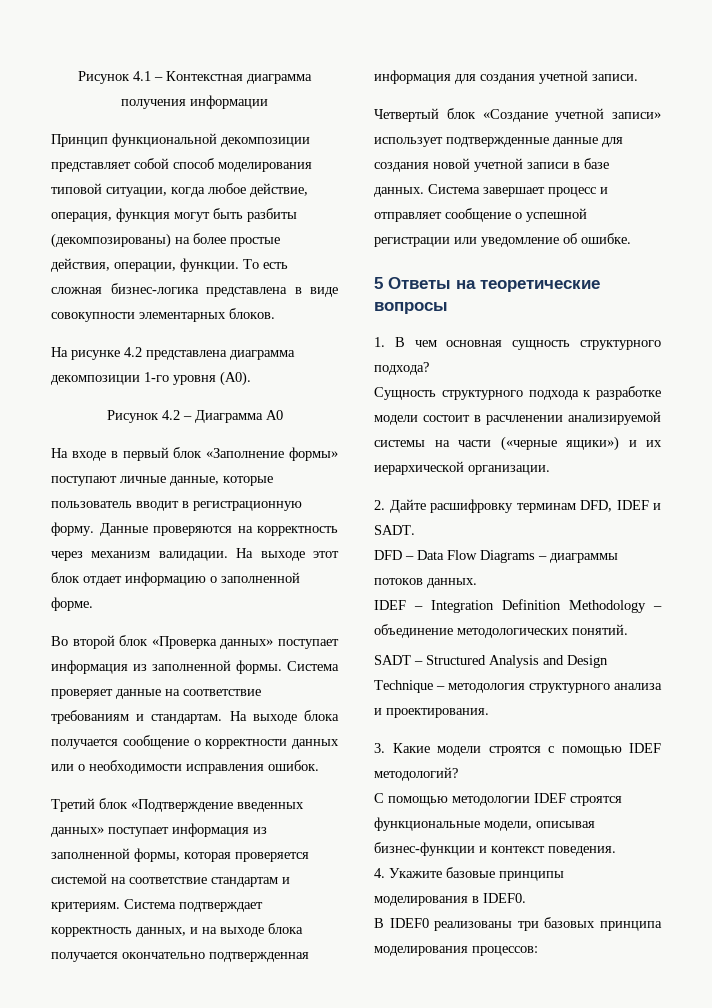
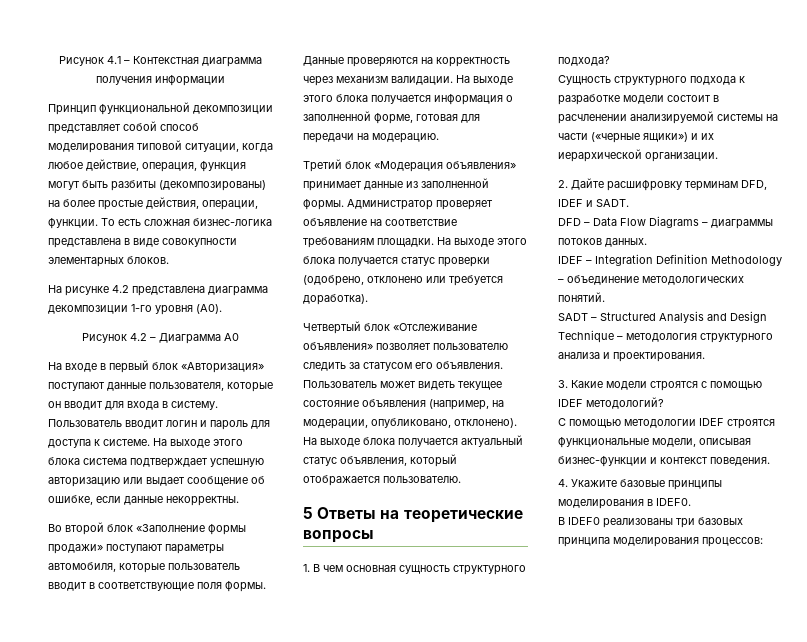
- На входе в первый блок «Заполнение формы» поступают личные данные, которые пользователь вводит в регистрационную форму.
+ На входе в первый блок «Авторизация» поступают данные пользователя, которые он вводит для входа в систему. Пользователь вводит логин и пароль для доступа к системе. На выходе этого блока система подтверждает успешную авторизацию или выдает сообщение об ошибке, если данные некорректны.
+ Во второй блок «Заполнение формы продажи» поступают параметры автомобиля, которые пользователь вводит в соответствующие поля формы.
- На выходе этот блок отдает информацию о заполненной форме.
- Во второй блок «Проверка данных» поступает информация из заполненной формы. Система проверяет данные на соответствие требованиям и стандартам. На выходе блока получается сообщение о корректности данных или о необходимости исправления ошибок.
- Третий блок «Подтверждение введенных данных» поступает информация из заполненной формы, которая проверяется системой на соответствие стандартам и критериям. Система подтверждает корректность данных, и на выходе блока получается окончательно подтвержденная информация для создания учетной записи.
- Четвертый блок «Создание учетной записи» использует подтвержденные данные для создания новой учетной записи в базе данных. Система завершает процесс и отправляет сообщение о успешной регистрации или уведомление об ошибке.
+ На выходе этого блока получается информация о заполненной форме, готовая для передачи на модерацию.
+ Третий блок «Модерация объявления» принимает данные из заполненной формы. Администратор проверяет объявление на соответствие требованиям площадки. На выходе этого блока получается статус проверки (одобрено, отклонено или требуется доработка).
+ Четвертый блок «Отслеживание объявления» позволяет пользователю следить за статусом его объявления. Пользователь может видеть текущее состояние объявления (например, на модерации, опубликовано, отклонено). На выходе блока получается актуальный статус объявления, который отображается пользователю.

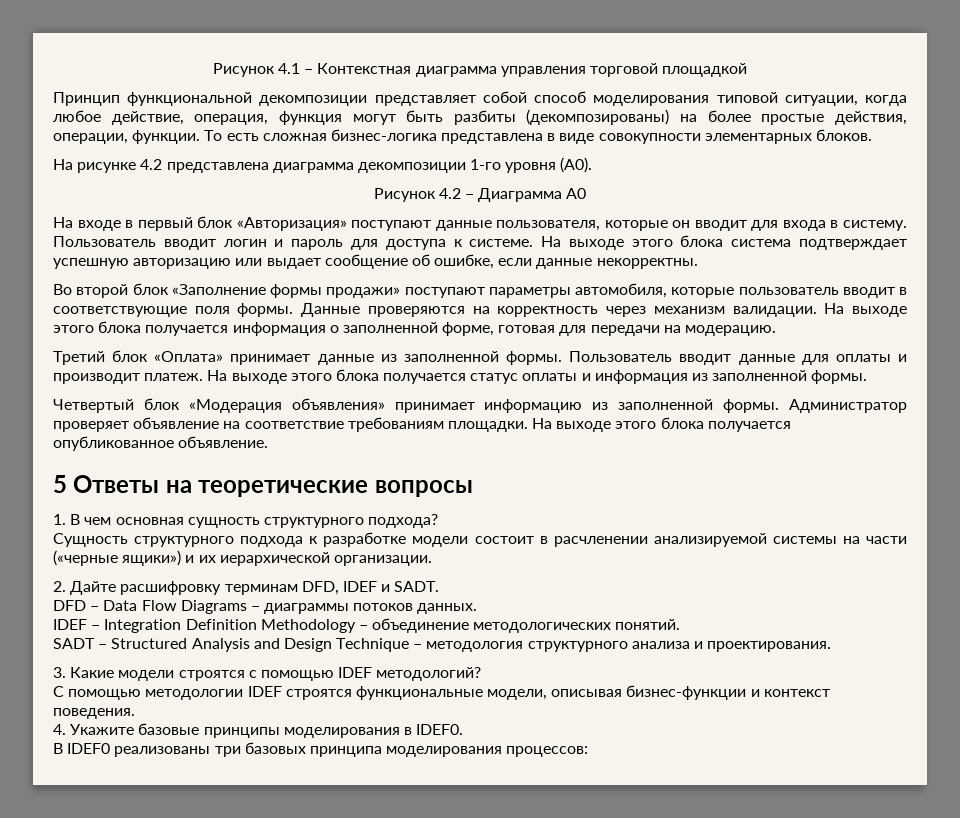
- Рисунок 4.1 – Контекстная диаграмма получения информации
+ Рисунок 4.1 – Контекстная диаграмма управления торговой площадкой
- Третий блок «Модерация объявления» принимает данные из заполненной формы.
+ Третий блок «Оплата» принимает данные из заполненной формы. Пользователь вводит данные для оплаты и производит платеж. На выходе этого блока получается статус оплаты и информация из заполненной формы.
+ Четвертый блок «Модерация объявления» принимает информацию из заполненной формы.
- На выходе этого блока получается статус проверки (одобрено, отклонено или требуется доработка).
- Четвертый блок «Отслеживание объявления» позволяет пользователю следить за статусом его объявления. Пользователь может видеть текущее состояние объявления (например, на модерации, опубликовано, отклонено). На выходе блока получается актуальный статус объявления, который отображается пользователю.
+ На выходе этого блока получается опубликованное объявление.

